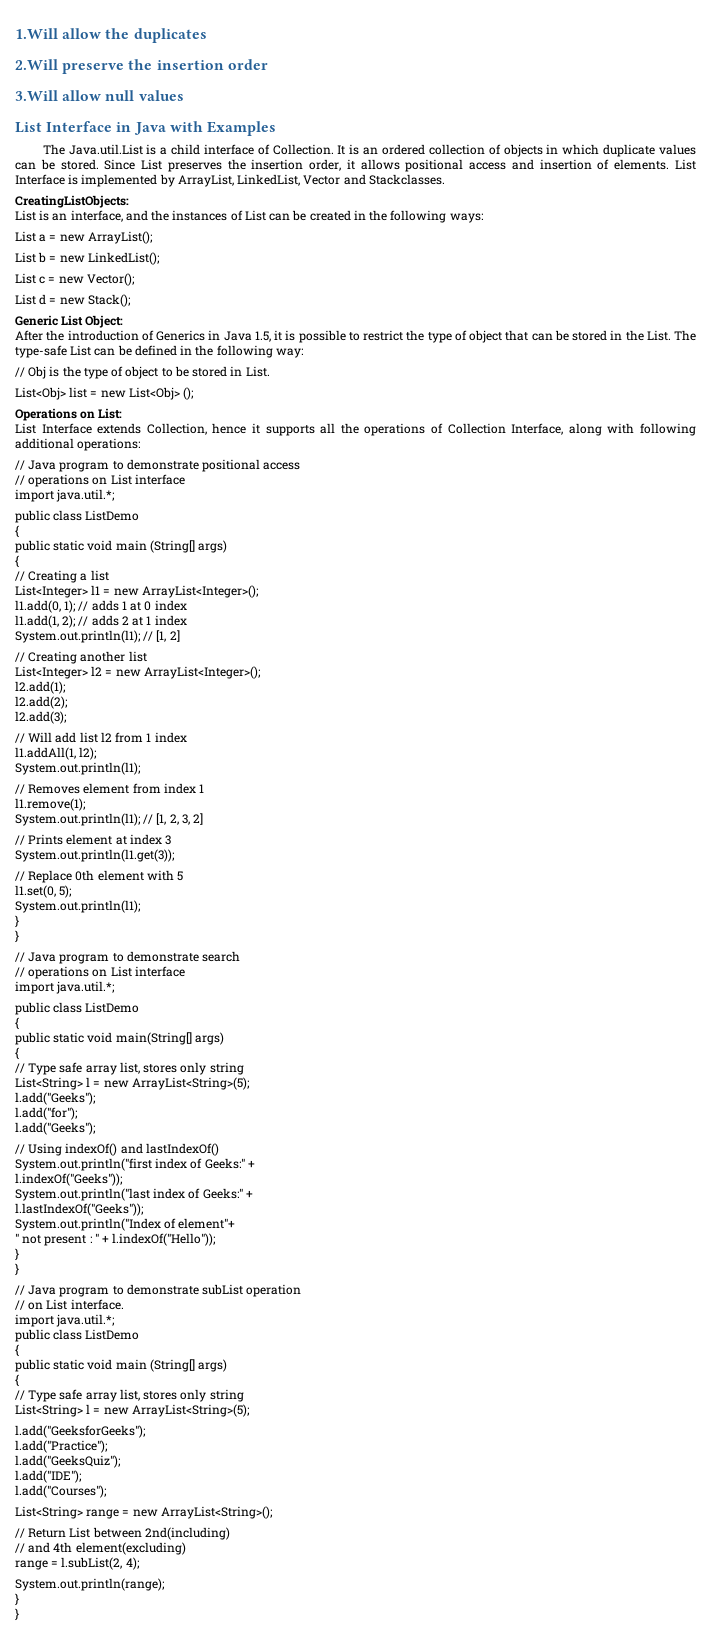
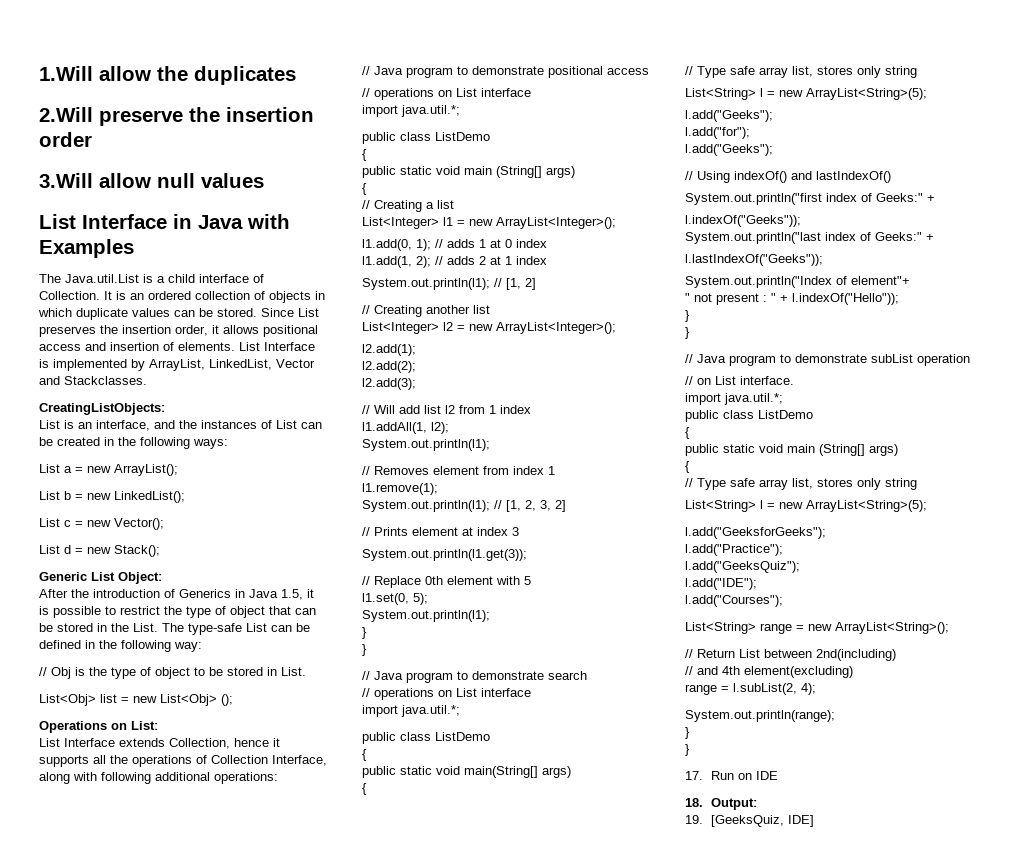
+ 17. Run on IDE
+ 18. Output:
+ 19. [GeeksQuiz, IDE]

